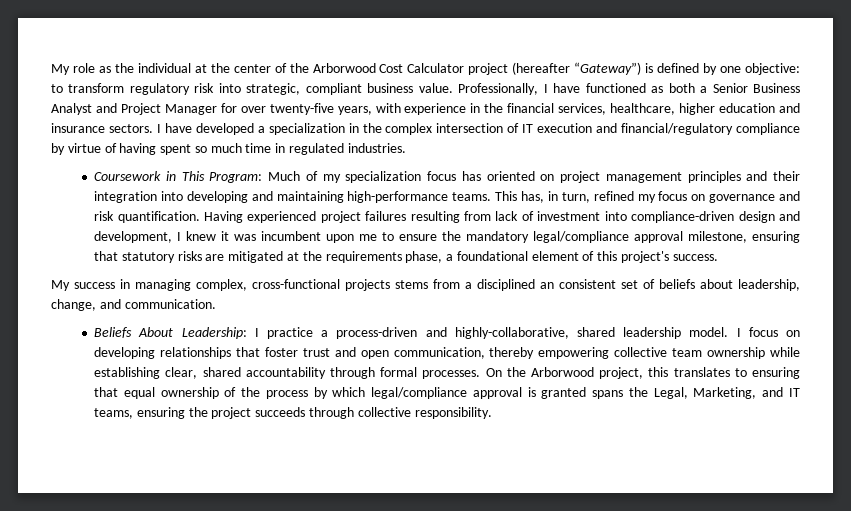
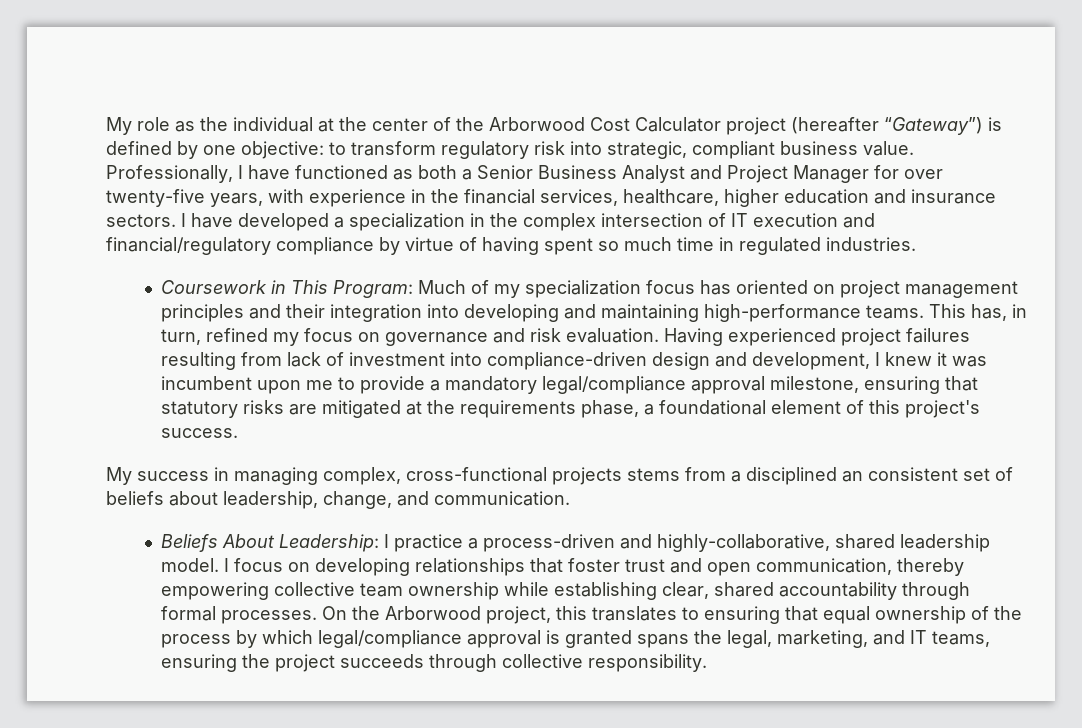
- This has, in turn, refined my focus on governance and risk quantification.
+ This has, in turn, refined my focus on governance and risk evaluation.
- Having experienced project failures resulting from lack of investment into compliance-driven design and development, I knew it was incumbent upon me to ensure the mandatory legal/compliance approval milestone, ensuring that statutory risks are mitigated at the requirements phase, a foundational element of this project's success.
+ Having experienced project failures resulting from lack of investment into compliance-driven design and development, I knew it was incumbent upon me to provide a mandatory legal/compliance approval milestone, ensuring that statutory risks are mitigated at the requirements phase, a foundational element of this project's success.
- On the Arborwood project, this translates to ensuring that equal ownership of the process by which legal/compliance approval is granted spans the Legal, Marketing, and IT teams, ensuring the project succeeds through collective responsibility.
+ On the Arborwood project, this translates to ensuring that equal ownership of the process by which legal/compliance approval is granted spans the legal, marketing, and IT teams, ensuring the project succeeds through collective responsibility.

